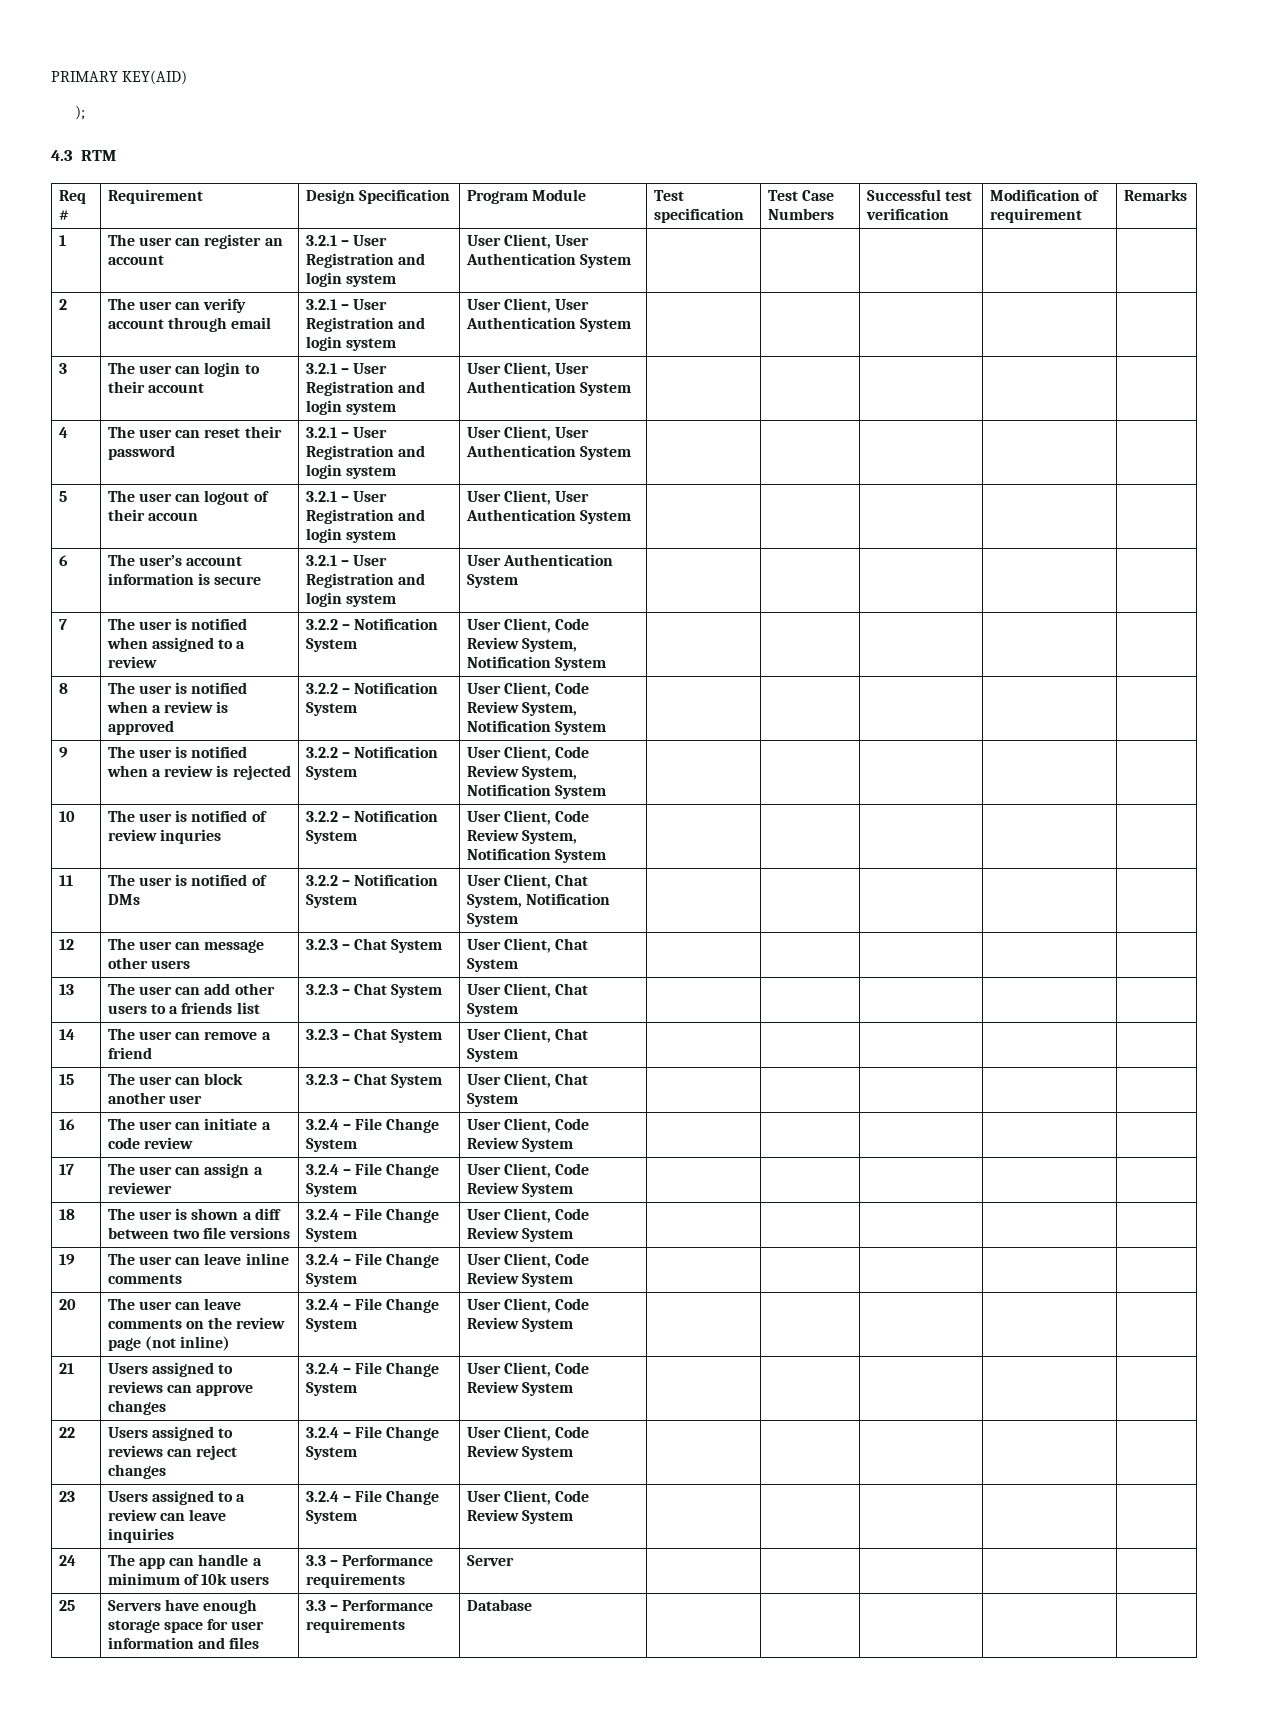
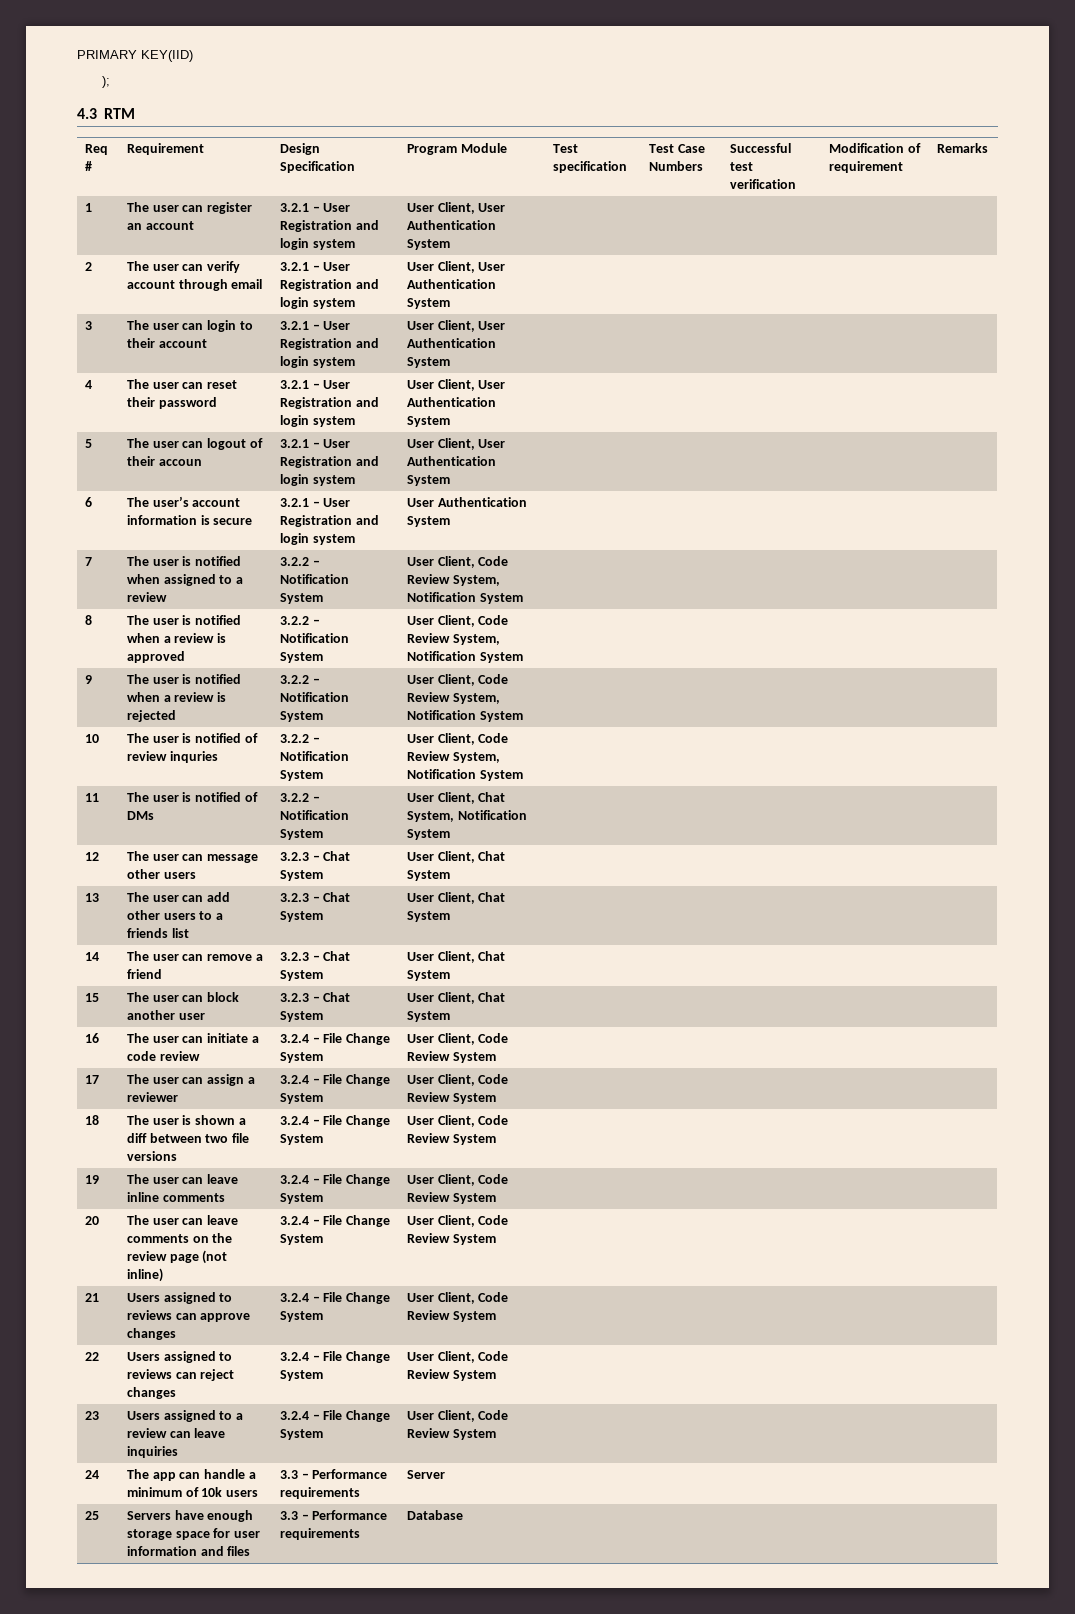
- PRIMARY KEY(AID)
+ PRIMARY KEY(IID)

